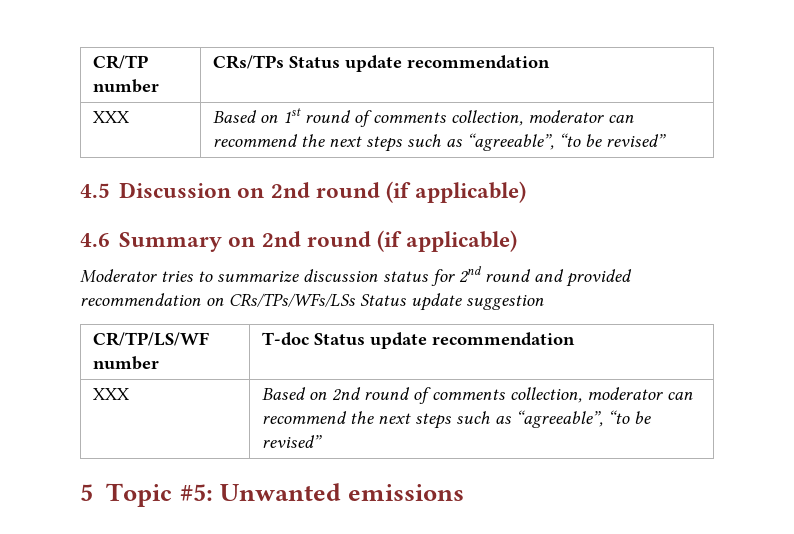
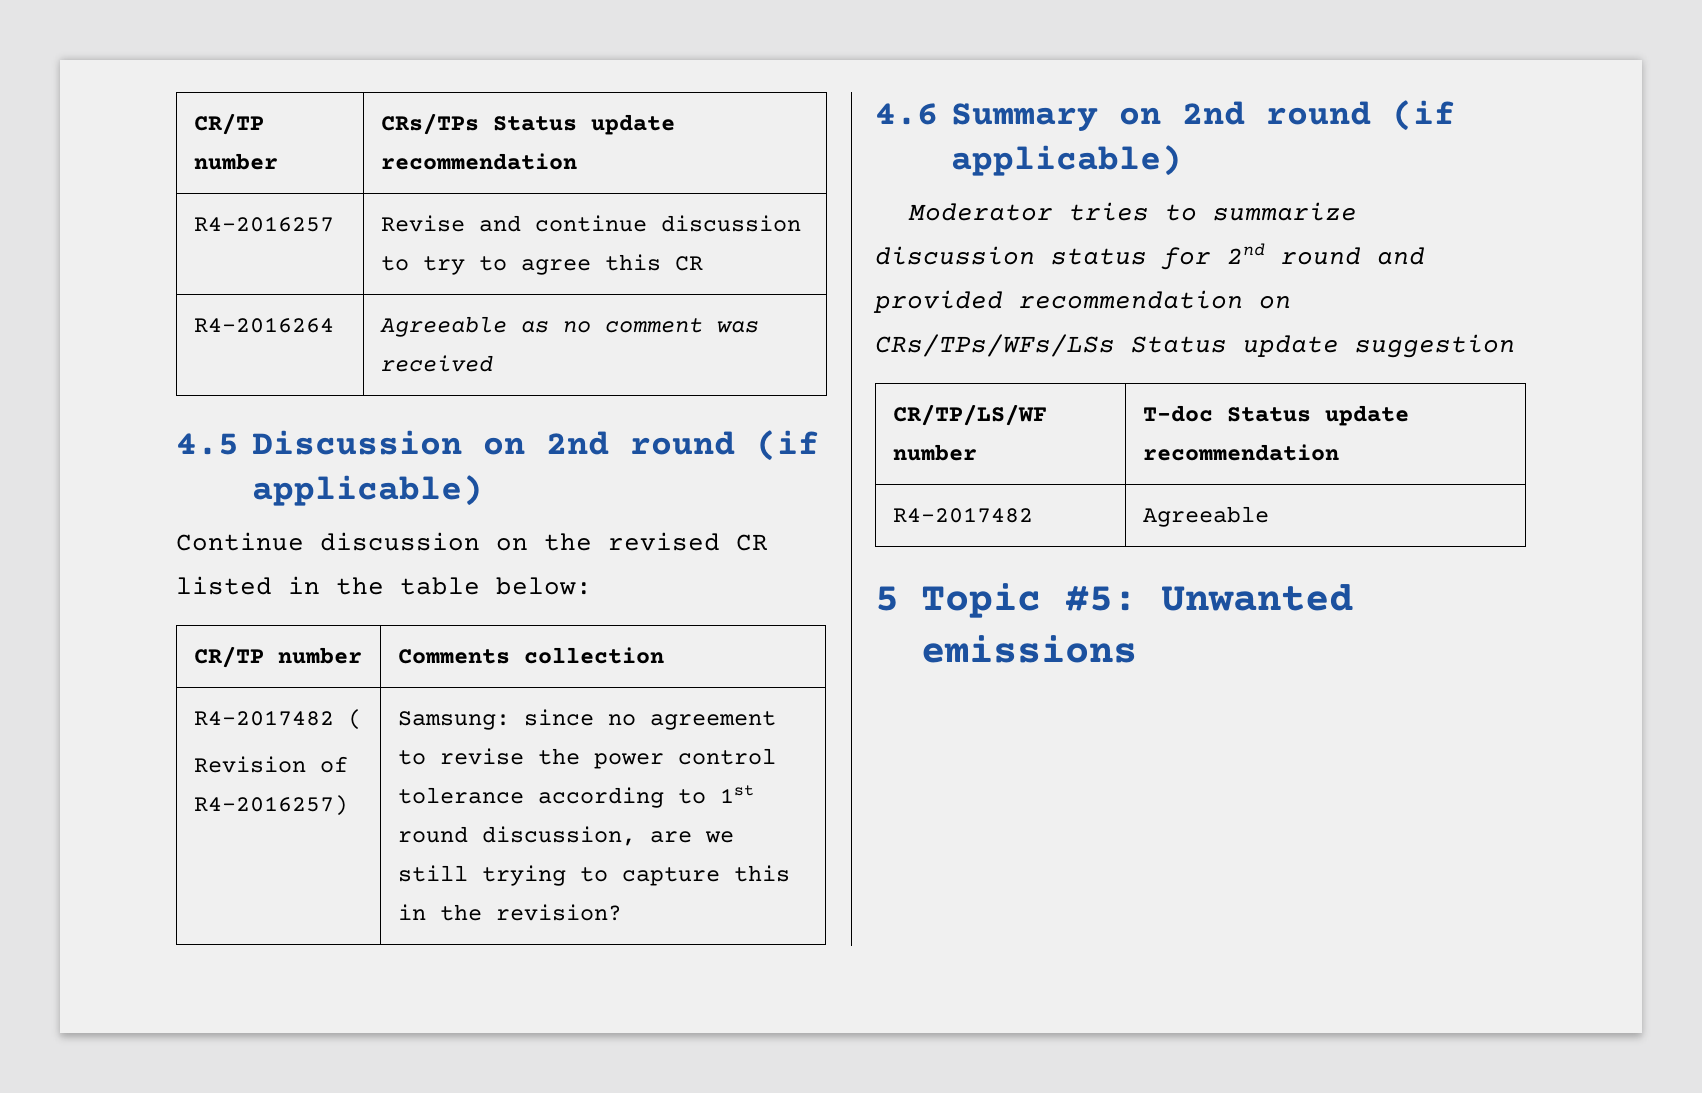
- XXX | Based on 1st round of comments collection, moderator can recommend the next steps such as “agreeable”, “to be revised”
+ R4-2016257 | Revise and continue discussion to try to agree this CR
+ R4-2016264 | Agreeable as no comment was received
+ Continue discussion on the revised CR listed in the table below:
+ CR/TP number | Comments collection
+ R4-2017482 (
+ Revision of R4-2016257) | Samsung: since no agreement to revise the power control tolerance according to 1st round discussion, are we still trying to capture this in the revision?
- XXX | Based on 2nd round of comments collection, moderator can recommend the next steps such as “agreeable”, “to be revised”
+ R4-2017482 | Agreeable

